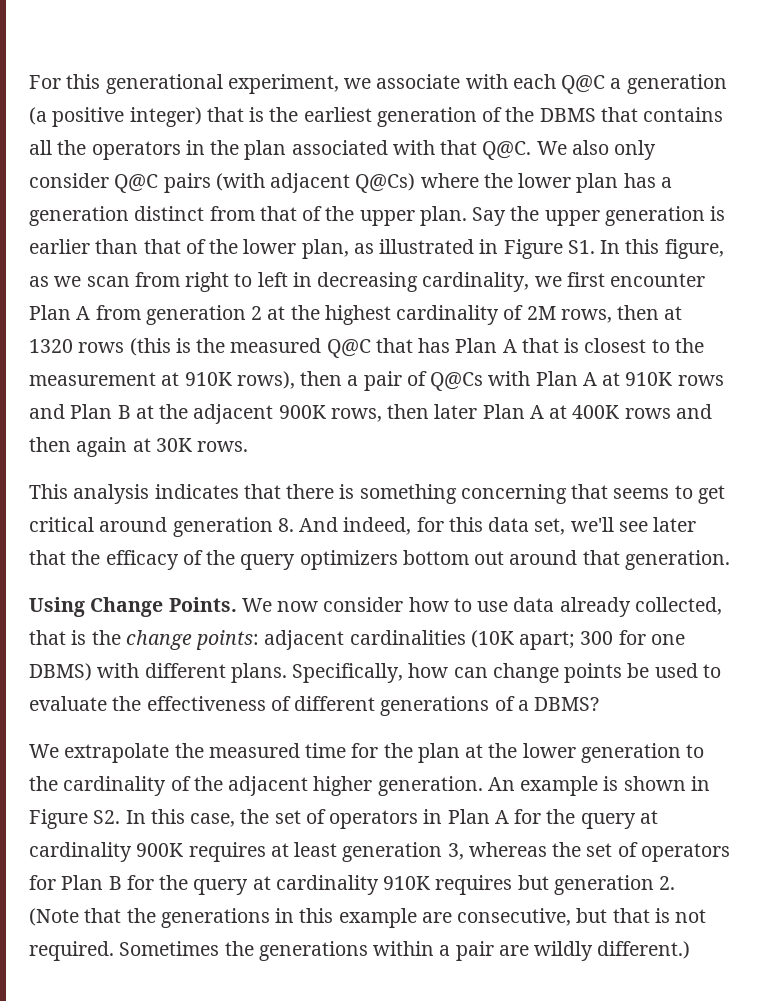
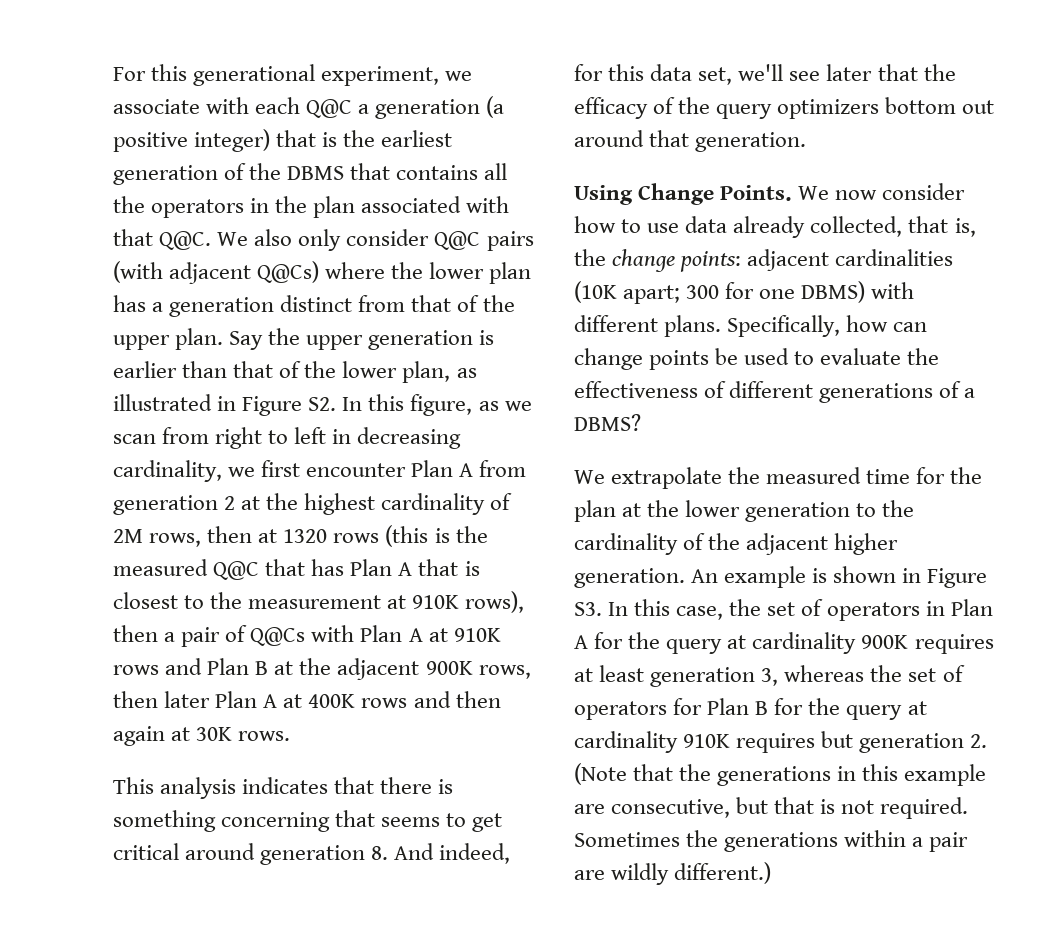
- Say the upper generation is earlier than that of the lower plan, as illustrated in Figure S1. In this figure, as we scan from right to left in decreasing cardinality, we first encounter Plan A from generation 2 at the highest cardinality of 2M rows, then at 1320 rows (this is the measured Q@C that has Plan A that is closest to the measurement at 910K rows), then a pair of Q@Cs with Plan A at 910K rows and Plan B at the adjacent 900K rows, then later Plan A at 400K rows and then again at 30K rows.
+ Say the upper generation is earlier than that of the lower plan, as illustrated in Figure S2. In this figure, as we scan from right to left in decreasing cardinality, we first encounter Plan A from generation 2 at the highest cardinality of 2M rows, then at 1320 rows (this is the measured Q@C that has Plan A that is closest to the measurement at 910K rows), then a pair of Q@Cs with Plan A at 910K rows and Plan B at the adjacent 900K rows, then later Plan A at 400K rows and then again at 30K rows.
- We now consider how to use data already collected, that is the change points: adjacent cardinalities (10K apart; 300 for one DBMS) with different plans.
+ We now consider how to use data already collected, that is, the change points: adjacent cardinalities (10K apart; 300 for one DBMS) with different plans.
- An example is shown in Figure S2. In this case, the set of operators in Plan A for the query at cardinality 900K requires at least generation 3, whereas the set of operators for Plan B for the query at cardinality 910K requires but generation 2. (Note that the generations in this example are consecutive, but that is not required.
+ An example is shown in Figure S3. In this case, the set of operators in Plan A for the query at cardinality 900K requires at least generation 3, whereas the set of operators for Plan B for the query at cardinality 910K requires but generation 2. (Note that the generations in this example are consecutive, but that is not required.

